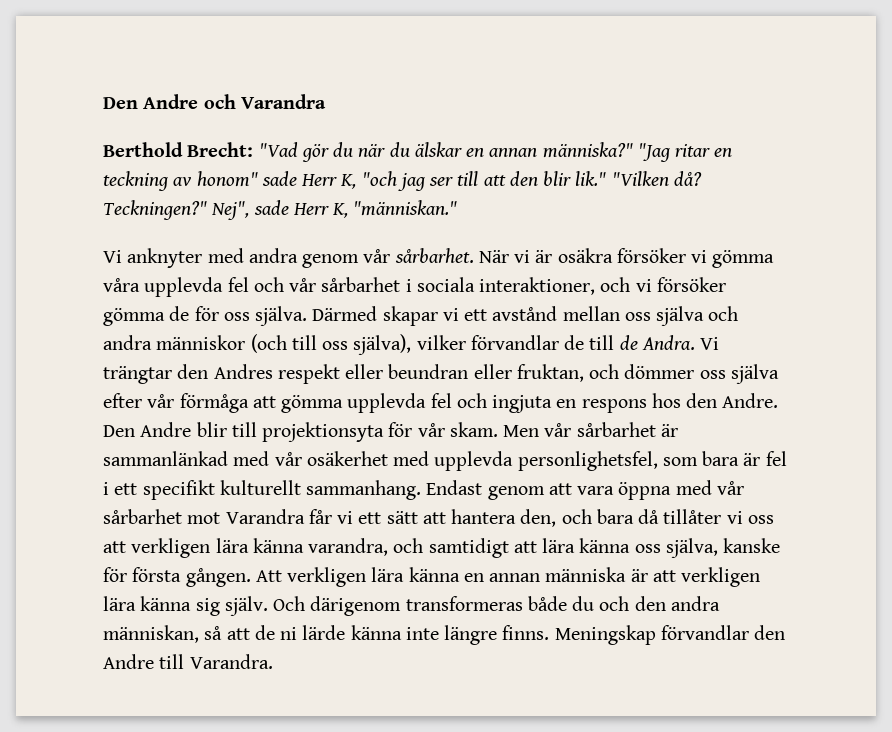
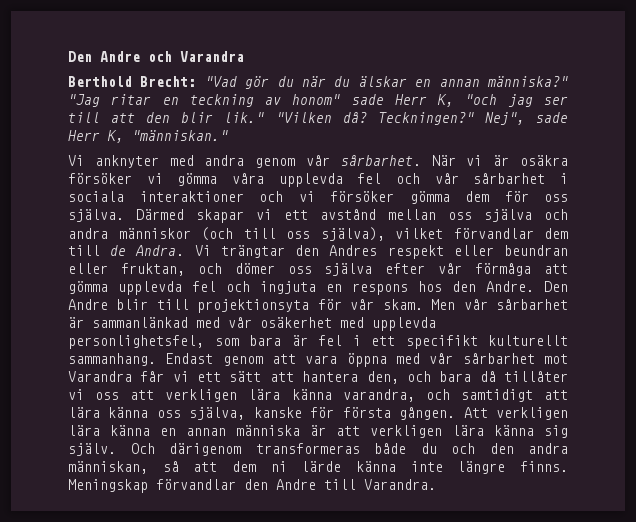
- När vi är osäkra försöker vi gömma våra upplevda fel och vår sårbarhet i sociala interaktioner, och vi försöker gömma de för oss själva.
+ När vi är osäkra försöker vi gömma våra upplevda fel och vår sårbarhet i sociala interaktioner och vi försöker gömma dem för oss själva.
- Därmed skapar vi ett avstånd mellan oss själva och andra människor (och till oss själva), vilker förvandlar de till de Andra.
+ Därmed skapar vi ett avstånd mellan oss själva och andra människor (och till oss själva), vilket förvandlar dem till de Andra.
- Vi trängtar den Andres respekt eller beundran eller fruktan, och dömmer oss själva efter vår förmåga att gömma upplevda fel och ingjuta en respons hos den Andre.
+ Vi trängtar den Andres respekt eller beundran eller fruktan, och dömer oss själva efter vår förmåga att gömma upplevda fel och ingjuta en respons hos den Andre.
- Och därigenom transformeras både du och den andra människan, så att de ni lärde känna inte längre finns.
+ Och därigenom transformeras både du och den andra människan, så att dem ni lärde känna inte längre finns.

